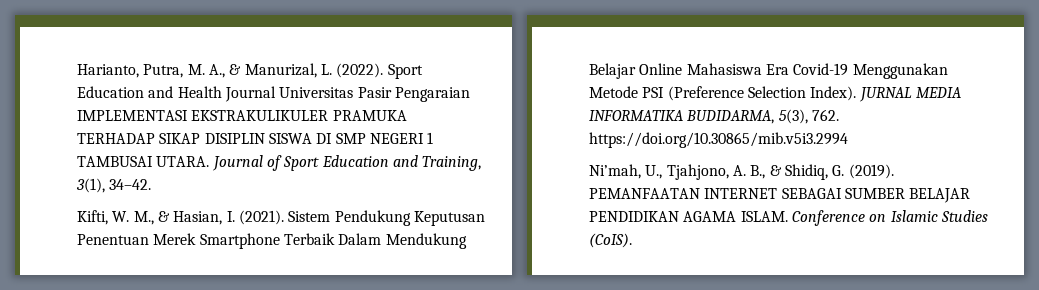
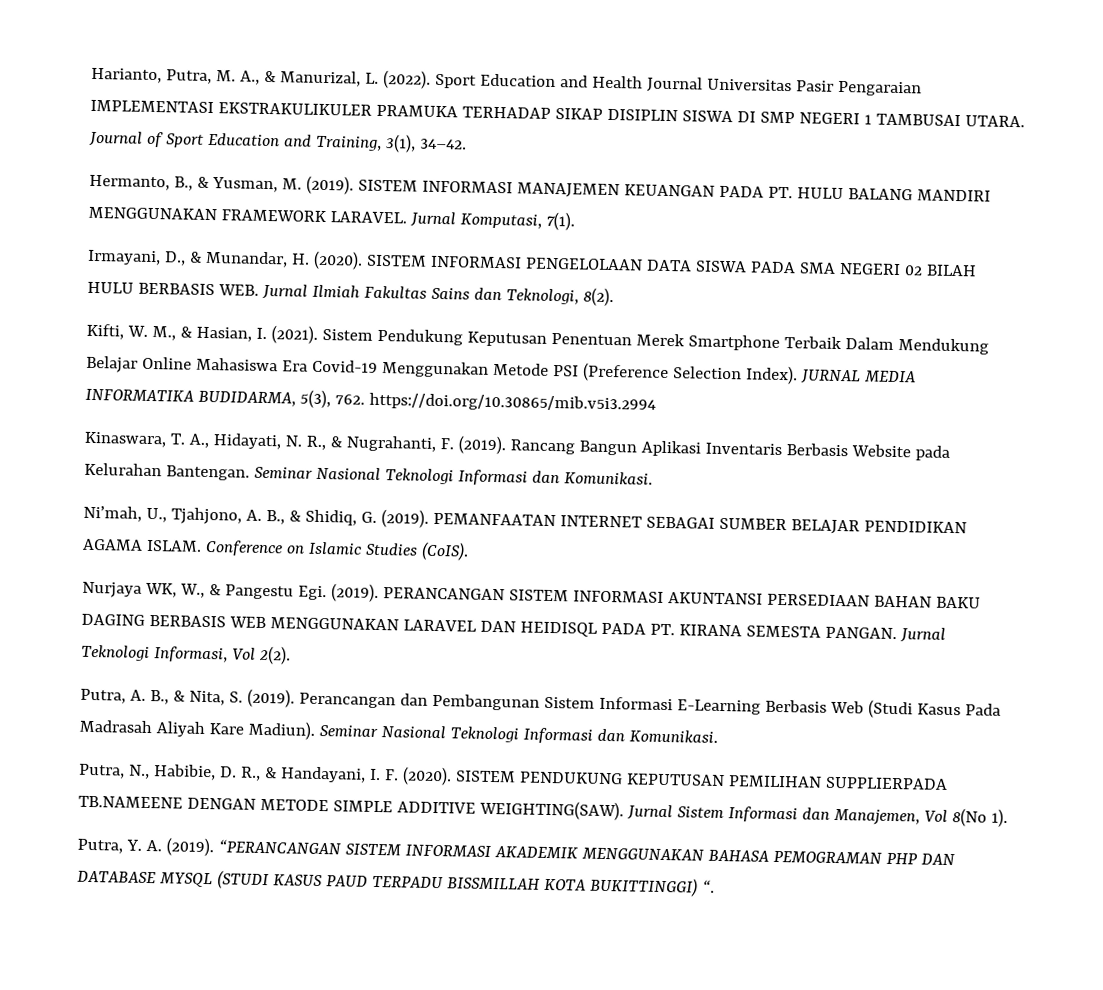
+ Hermanto, B., & Yusman, M. (2019). SISTEM INFORMASI MANAJEMEN KEUANGAN PADA PT. HULU BALANG MANDIRI MENGGUNAKAN FRAMEWORK LARAVEL. Jurnal Komputasi, 7(1).
+ Irmayani, D., & Munandar, H. (2020). SISTEM INFORMASI PENGELOLAAN DATA SISWA PADA SMA NEGERI 02 BILAH HULU BERBASIS WEB. Jurnal Ilmiah Fakultas Sains dan Teknologi, 8(2).
+ Kinaswara, T. A., Hidayati, N. R., & Nugrahanti, F. (2019). Rancang Bangun Aplikasi Inventaris Berbasis Website pada Kelurahan Bantengan. Seminar Nasional Teknologi Informasi dan Komunikasi.
+ Nurjaya WK, W., & Pangestu Egi. (2019). PERANCANGAN SISTEM INFORMASI AKUNTANSI PERSEDIAAN BAHAN BAKU DAGING BERBASIS WEB MENGGUNAKAN LARAVEL DAN HEIDISQL PADA PT. KIRANA SEMESTA PANGAN. Jurnal Teknologi Informasi, Vol 2(2).
+ Putra, A. B., & Nita, S. (2019). Perancangan dan Pembangunan Sistem Informasi E-Learning Berbasis Web (Studi Kasus Pada Madrasah Aliyah Kare Madiun). Seminar Nasional Teknologi Informasi dan Komunikasi.
+ Putra, N., Habibie, D. R., & Handayani, I. F. (2020). SISTEM PENDUKUNG KEPUTUSAN PEMILIHAN SUPPLIERPADA TB.NAMEENE DENGAN METODE SIMPLE ADDITIVE WEIGHTING(SAW). Jurnal Sistem Informasi dan Manajemen, Vol 8(No 1).
+ Putra, Y. A. (2019). “PERANCANGAN SISTEM INFORMASI AKADEMIK MENGGUNAKAN BAHASA PEMOGRAMAN PHP DAN DATABASE MYSQL (STUDI KASUS PAUD TERPADU BISSMILLAH KOTA BUKITTINGGI) “.

